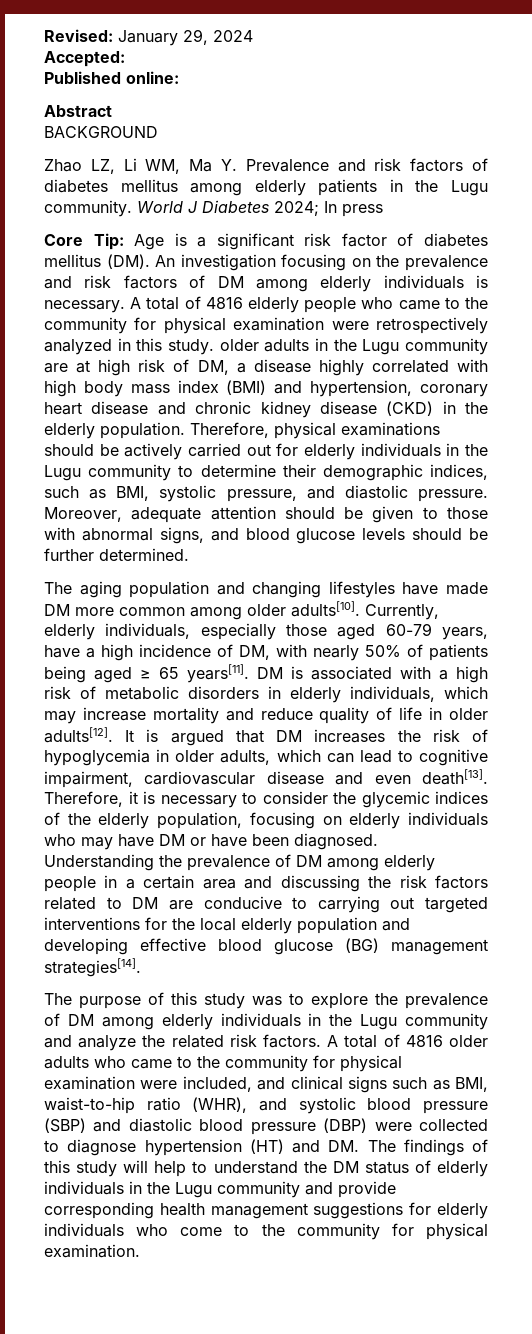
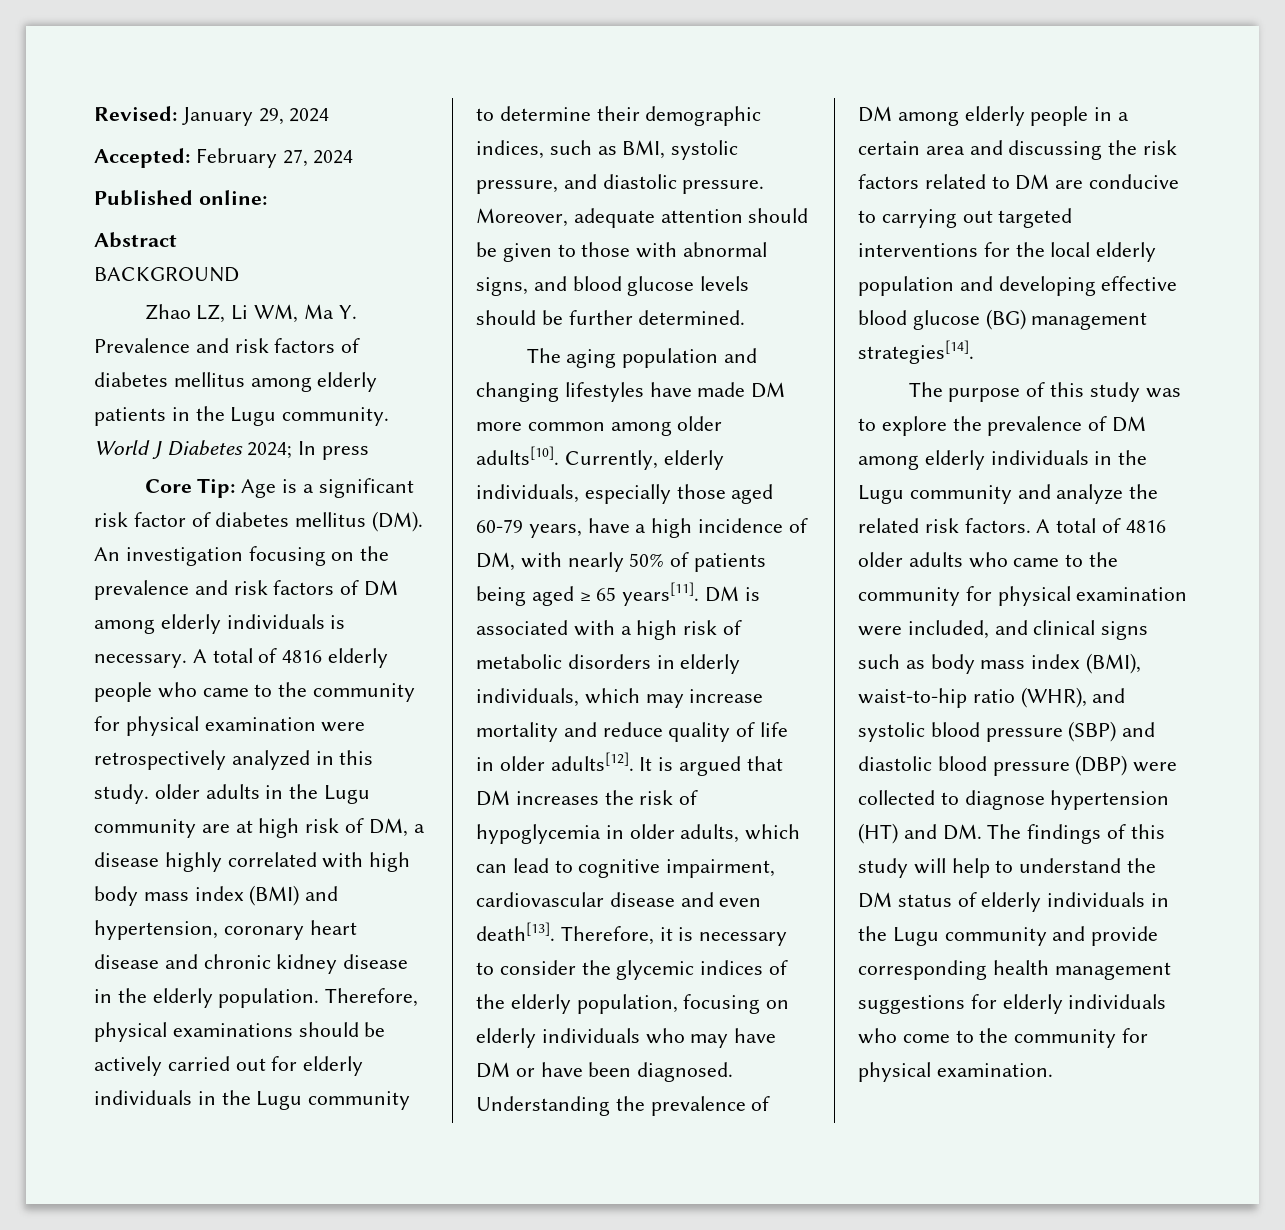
- Accepted:
+ Accepted: February 27, 2024
- A total of 4816 elderly people who came to the community for physical examination were retrospectively analyzed in this study. older adults in the Lugu community are at high risk of DM, a disease highly correlated with high body mass index (BMI) and hypertension, coronary heart disease and chronic kidney disease (CKD) in the elderly population.
+ A total of 4816 elderly people who came to the community for physical examination were retrospectively analyzed in this study. older adults in the Lugu community are at high risk of DM, a disease highly correlated with high body mass index (BMI) and hypertension, coronary heart disease and chronic kidney disease in the elderly population.
- A total of 4816 older adults who came to the community for physical examination were included, and clinical signs such as BMI, waist-to-hip ratio (WHR), and systolic blood pressure (SBP) and diastolic blood pressure (DBP) were collected to diagnose hypertension (HT) and DM. The findings of this study will help to understand the DM status of elderly individuals in the Lugu community and provide corresponding health management suggestions for elderly individuals who come to the community for physical examination.
+ A total of 4816 older adults who came to the community for physical examination were included, and clinical signs such as body mass index (BMI), waist-to-hip ratio (WHR), and systolic blood pressure (SBP) and diastolic blood pressure (DBP) were collected to diagnose hypertension (HT) and DM. The findings of this study will help to understand the DM status of elderly individuals in the Lugu community and provide corresponding health management suggestions for elderly individuals who come to the community for physical examination.

